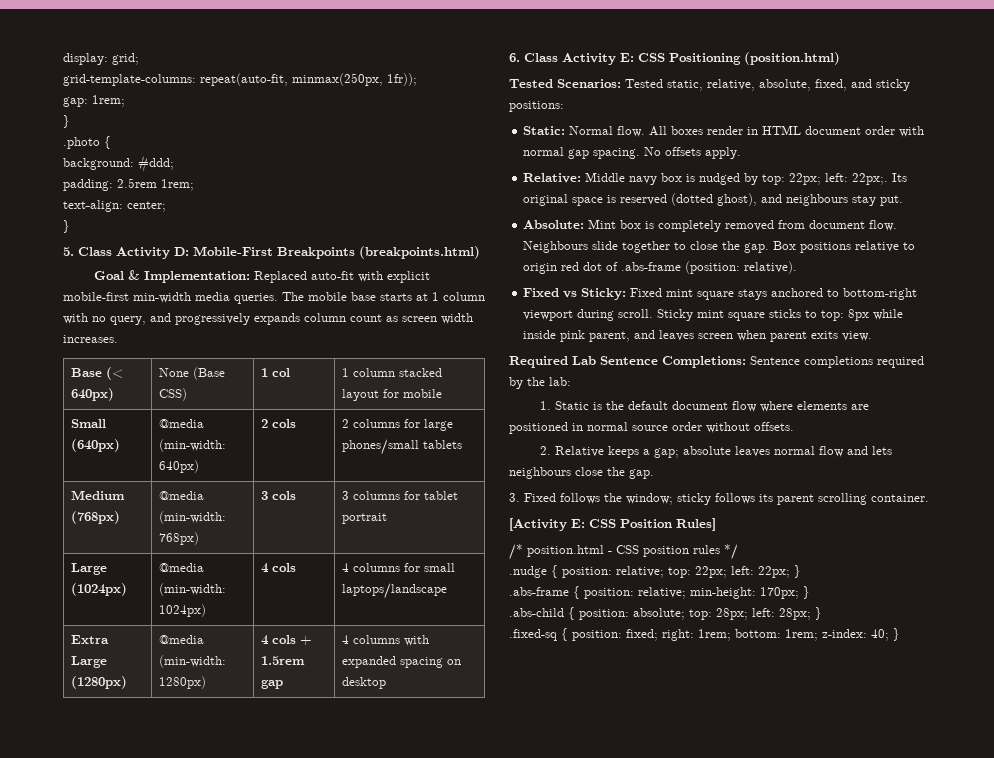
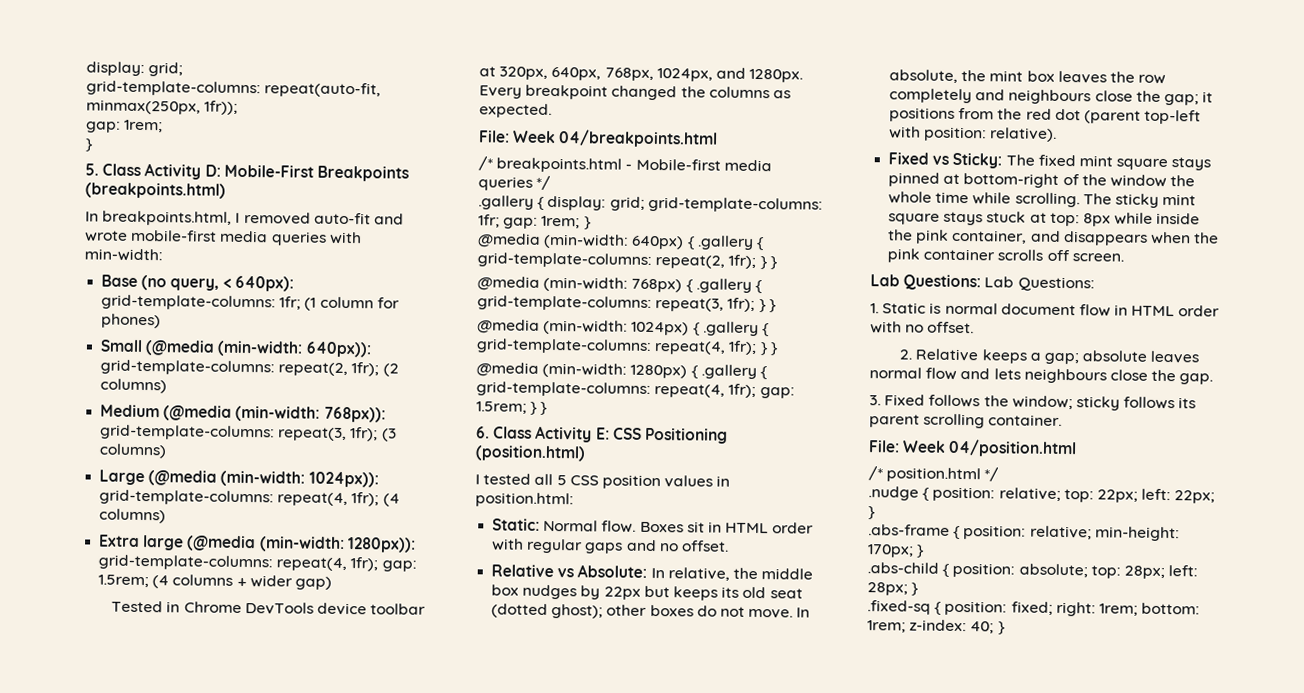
- .photo {
- background: #ddd;
- padding: 2.5rem 1rem;
- text-align: center;
- }
- Goal & Implementation: Replaced auto-fit with explicit mobile-first min-width media queries. The mobile base starts at 1 column with no query, and progressively expands column count as screen width increases.
- Base (< 640px) | None (Base CSS) | 1 col | 1 column stacked layout for mobile
- Small (640px) | @media (min-width: 640px) | 2 cols | 2 columns for large phones/small tablets
- Medium (768px) | @media (min-width: 768px) | 3 cols | 3 columns for tablet portrait
- Large (1024px) | @media (min-width: 1024px) | 4 cols | 4 columns for small laptops/landscape
- Extra Large (1280px) | @media (min-width: 1280px) | 4 cols + 1.5rem gap | 4 columns with expanded spacing on desktop
+ In breakpoints.html, I removed auto-fit and wrote mobile-first media queries with min-width:
+ Base (no query, < 640px): grid-template-columns: 1fr; (1 column for phones)
+ Small (@media (min-width: 640px)): grid-template-columns: repeat(2, 1fr); (2 columns)
+ Medium (@media (min-width: 768px)): grid-template-columns: repeat(3, 1fr); (3 columns)
+ Large (@media (min-width: 1024px)): grid-template-columns: repeat(4, 1fr); (4 columns)
+ Extra large (@media (min-width: 1280px)): grid-template-columns: repeat(4, 1fr); gap: 1.5rem; (4 columns + wider gap)
+ Tested in Chrome DevTools device toolbar at 320px, 640px, 768px, 1024px, and 1280px. Every breakpoint changed the columns as expected.
+ File: Week 04/breakpoints.html
+ /* breakpoints.html - Mobile-first media queries */
+ .gallery { display: grid; grid-template-columns: 1fr; gap: 1rem; }
+ @media (min-width: 640px) { .gallery { grid-template-columns: repeat(2, 1fr); } }
+ @media (min-width: 768px) { .gallery { grid-template-columns: repeat(3, 1fr); } }
+ @media (min-width: 1024px) { .gallery { grid-template-columns: repeat(4, 1fr); } }
+ @media (min-width: 1280px) { .gallery { grid-template-columns: repeat(4, 1fr); gap: 1.5rem; } }
- Tested Scenarios: Tested static, relative, absolute, fixed, and sticky positions:
+ I tested all 5 CSS position values in position.html:
- All boxes render in HTML document order with normal gap spacing. No offsets apply.
- Relative: Middle navy box is nudged by top: 22px; left: 22px;. Its original space is reserved (dotted ghost), and neighbours stay put.
- Absolute: Mint box is completely removed from document flow. Neighbours slide together to close the gap. Box positions relative to origin red dot of .abs-frame (position: relative).
+ Boxes sit in HTML order with regular gaps and no offset.
+ Relative vs Absolute: In relative, the middle box nudges by 22px but keeps its old seat (dotted ghost); other boxes do not move. In absolute, the mint box leaves the row completely and neighbours close the gap; it positions from the red dot (parent top-left with position: relative).
- Fixed vs Sticky: Fixed mint square stays anchored to bottom-right viewport during scroll. Sticky mint square sticks to top: 8px while inside pink parent, and leaves screen when parent exits view.
- Required Lab Sentence Completions: Sentence completions required by the lab:
- 1. Static is the default document flow where elements are positioned in normal source order without offsets.
+ Fixed vs Sticky: The fixed mint square stays pinned at bottom-right of the window the whole time while scrolling. The sticky mint square stays stuck at top: 8px while inside the pink container, and disappears when the pink container scrolls off screen.
+ Lab Questions: Lab Questions:
+ 1. Static is normal document flow in HTML order with no offset.
- [Activity E: CSS Position Rules]
- /* position.html - CSS position rules */
+ File: Week 04/position.html
+ /* position.html */

